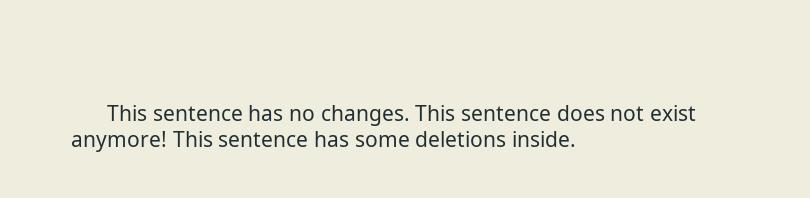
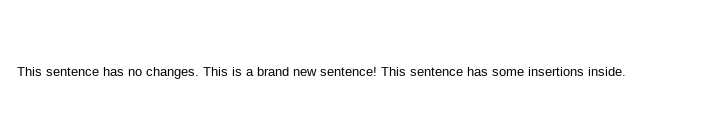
- This sentence does not exist anymore!
+ This is a brand new sentence!
- This sentence has some deletions inside.
+ This sentence has some insertions inside.

